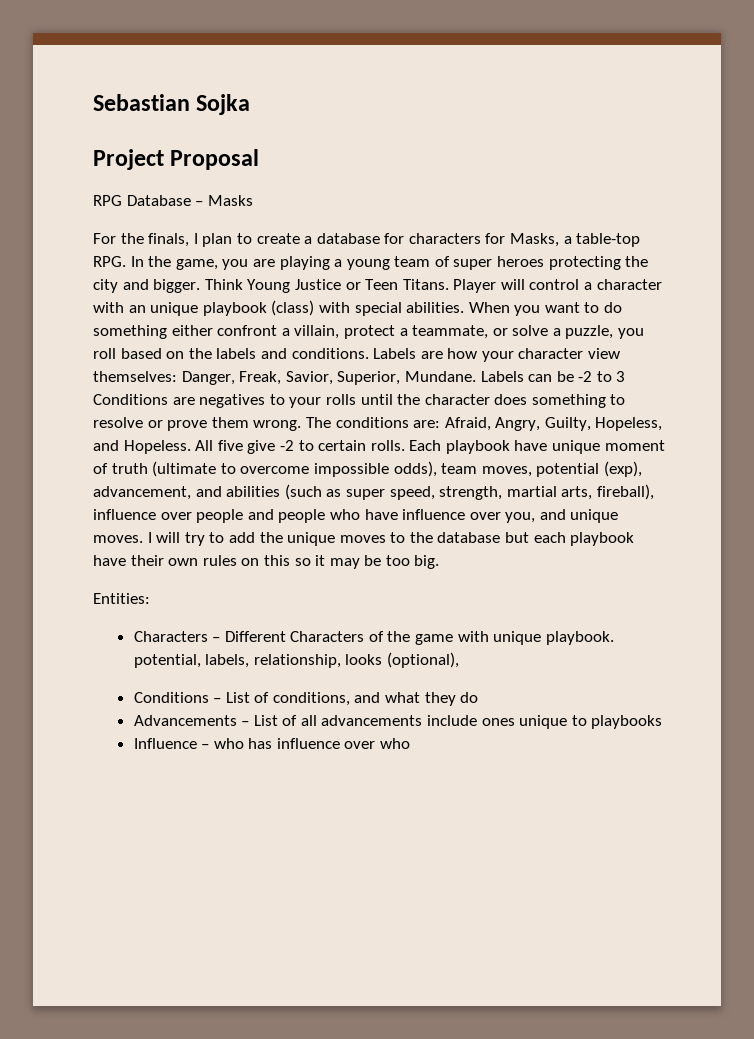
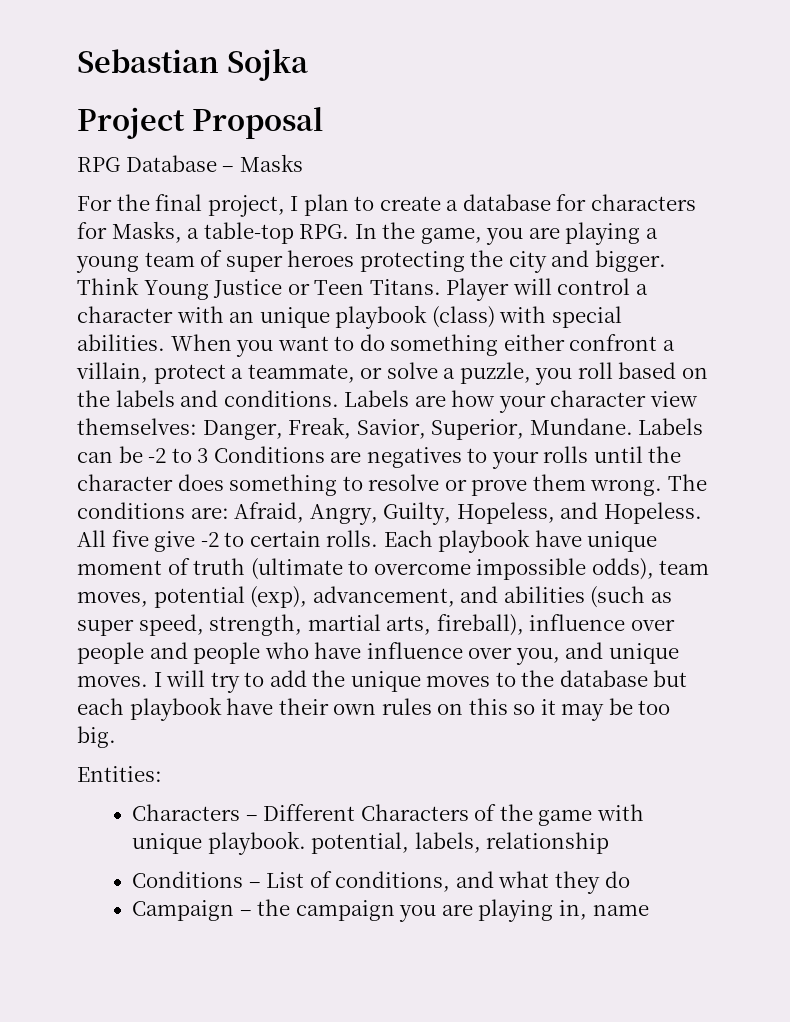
- For the finals, I plan to create a database for characters for Masks, a table-top RPG. In the game, you are playing a young team of super heroes protecting the city and bigger.
+ For the final project, I plan to create a database for characters for Masks, a table-top RPG. In the game, you are playing a young team of super heroes protecting the city and bigger.
- Characters – Different Characters of the game with unique playbook. potential, labels, relationship, looks (optional),
+ Characters – Different Characters of the game with unique playbook. potential, labels, relationship
- Advancements – List of all advancements include ones unique to playbooks
- Influence – who has influence over who
+ Campaign – the campaign you are playing in, name

